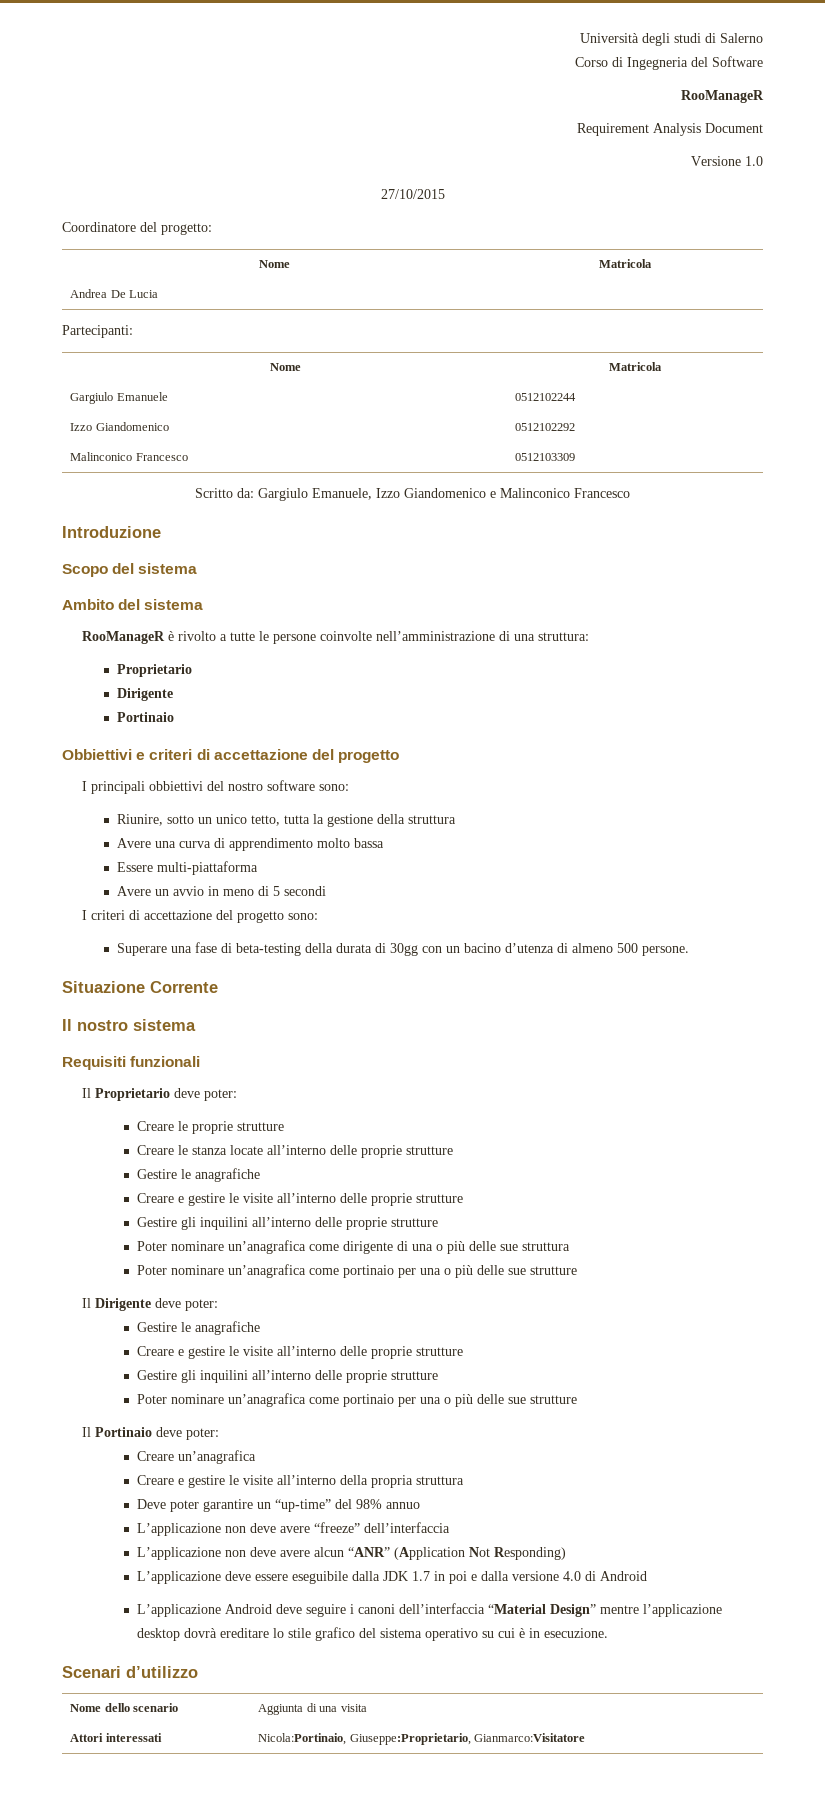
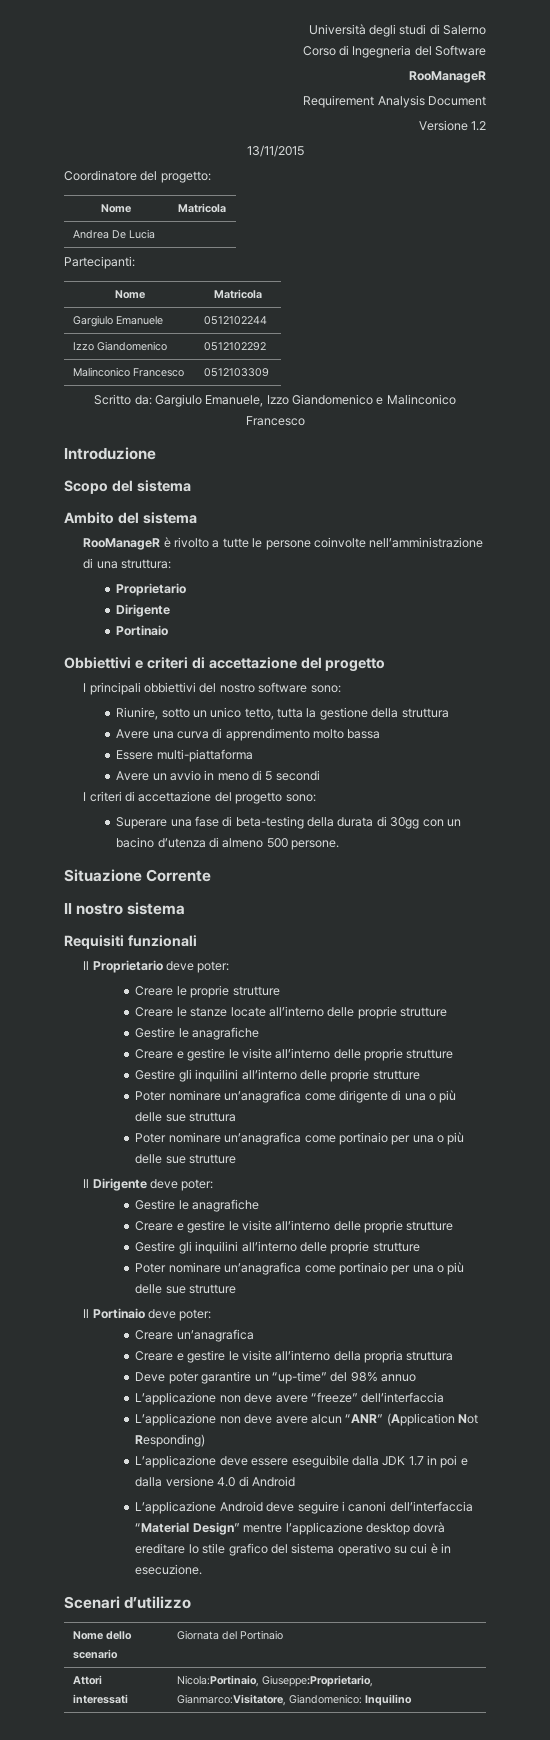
- Versione 1.0
- 27/10/2015
+ Versione 1.2
+ 13/11/2015
- Creare le stanza locate all’interno delle proprie strutture
+ Creare le stanze locate all’interno delle proprie strutture
- Nome dello scenario | Aggiunta di una visita
+ Nome dello scenario | Giornata del Portinaio
- Attori interessati | Nicola:Portinaio, Giuseppe:Proprietario, Gianmarco:Visitatore
+ Attori interessati | Nicola:Portinaio, Giuseppe:Proprietario, Gianmarco:Visitatore, Giandomenico: Inquilino

